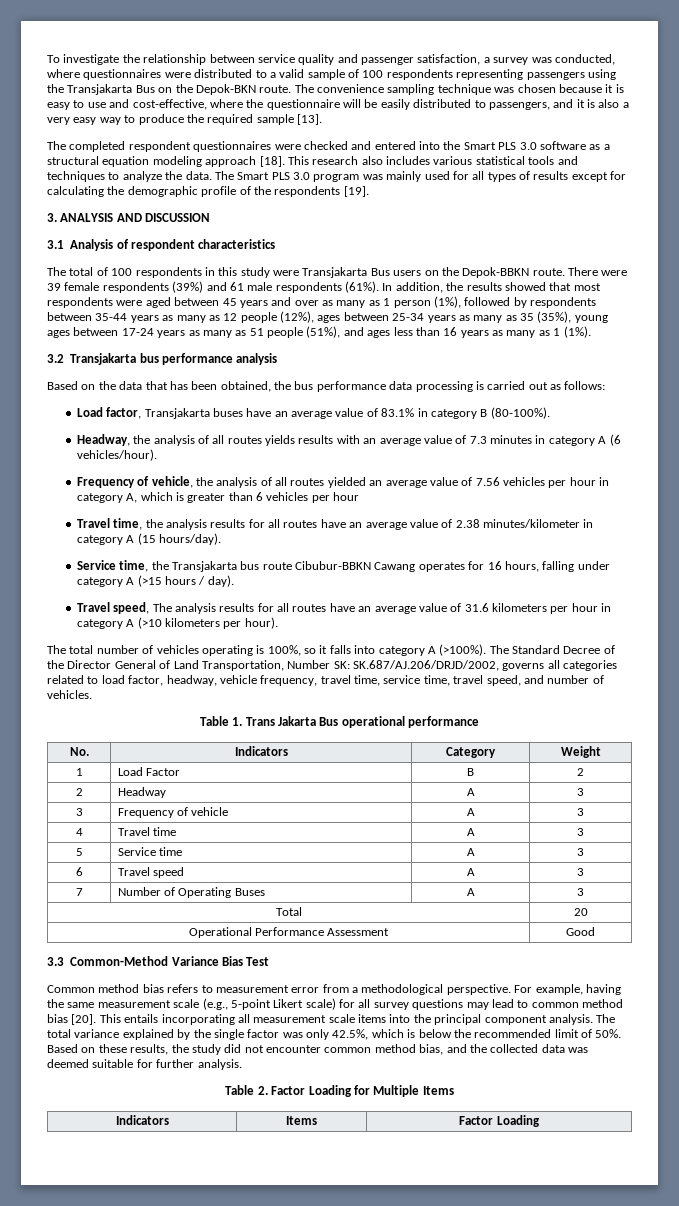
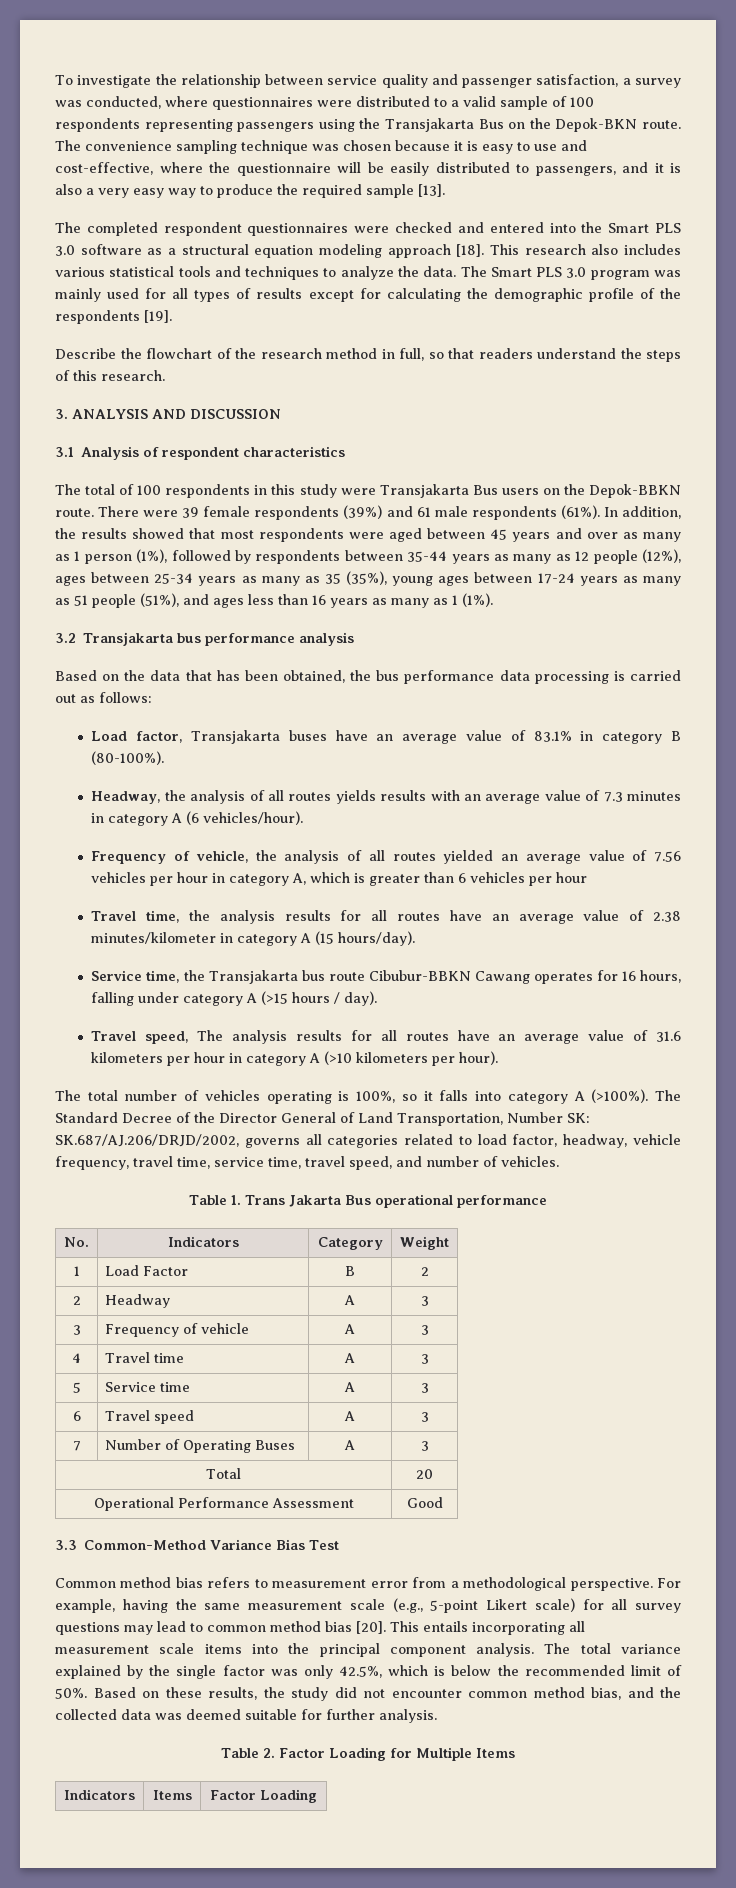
+ Describe the flowchart of the research method in full, so that readers understand the steps of this research.

